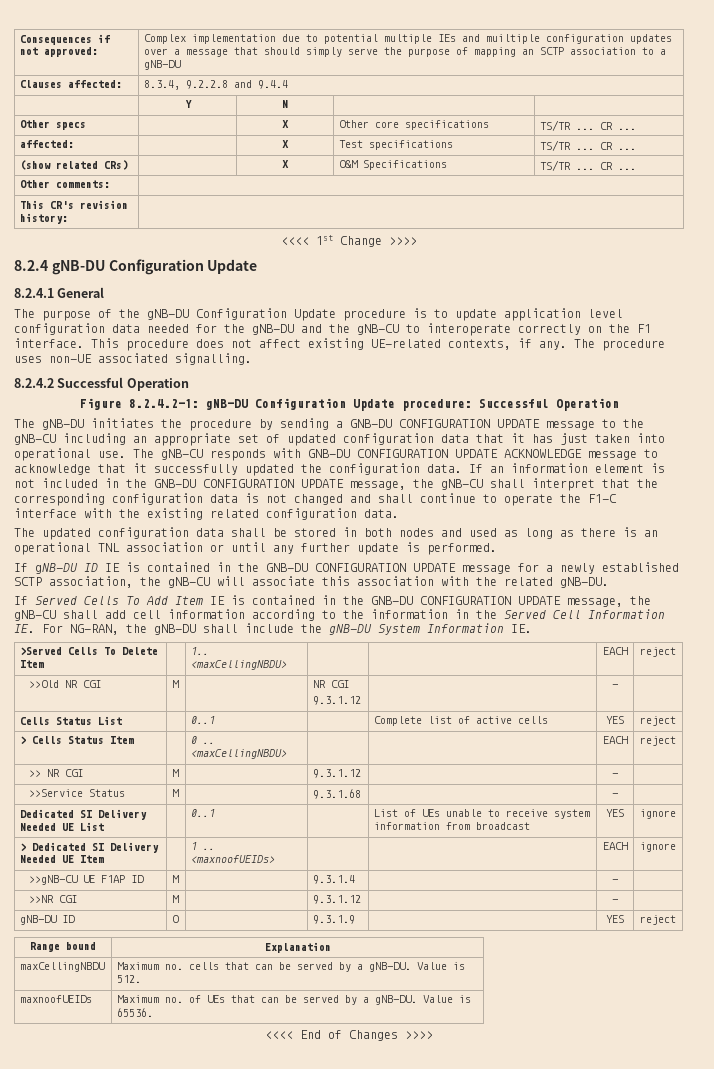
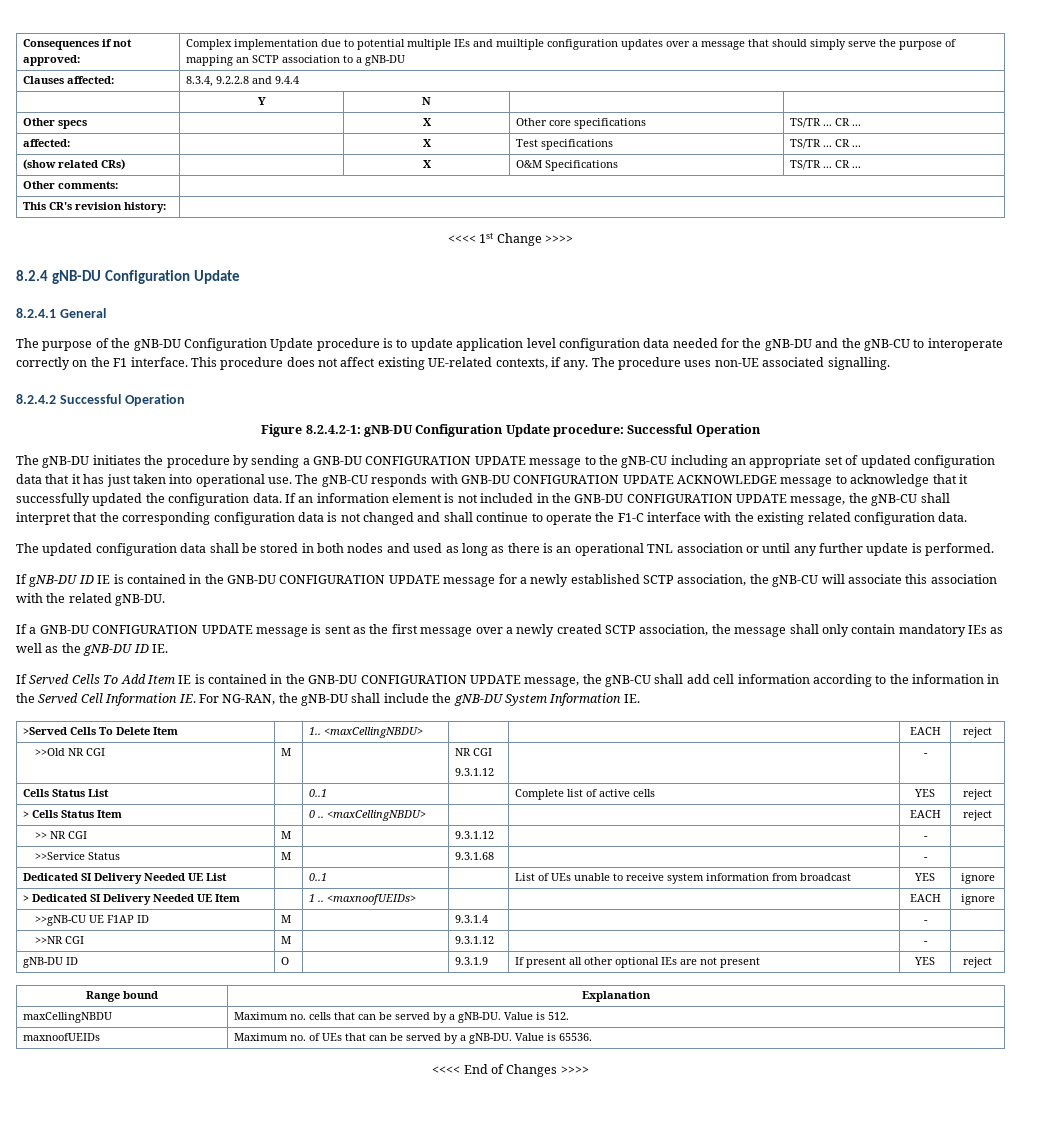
+ If a GNB-DU CONFIGURATION UPDATE message is sent as the first message over a newly created SCTP association, the message shall only contain mandatory IEs as well as the gNB-DU ID IE.
- gNB-DU ID | O | | 9.3.1.9 | | YES | reject
+ gNB-DU ID | O | | 9.3.1.9 | If present all other optional IEs are not present | YES | reject

